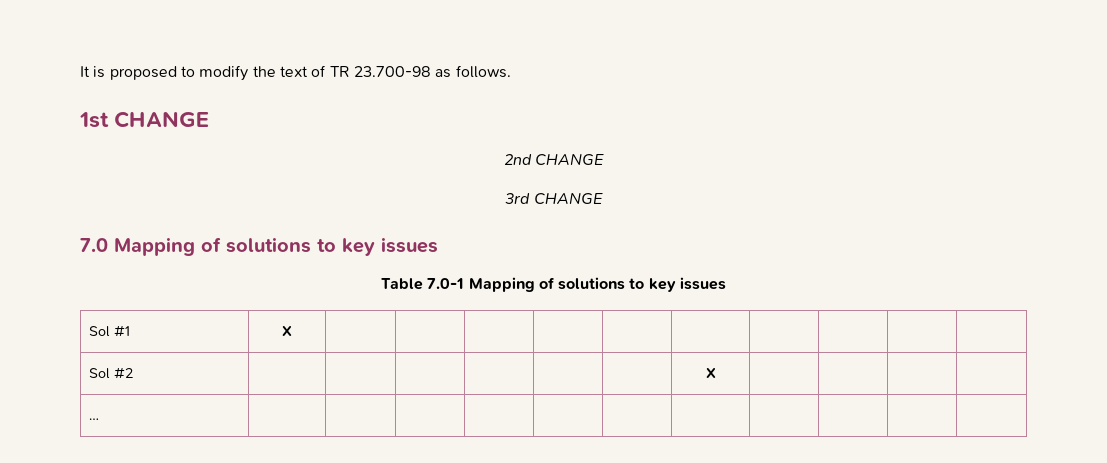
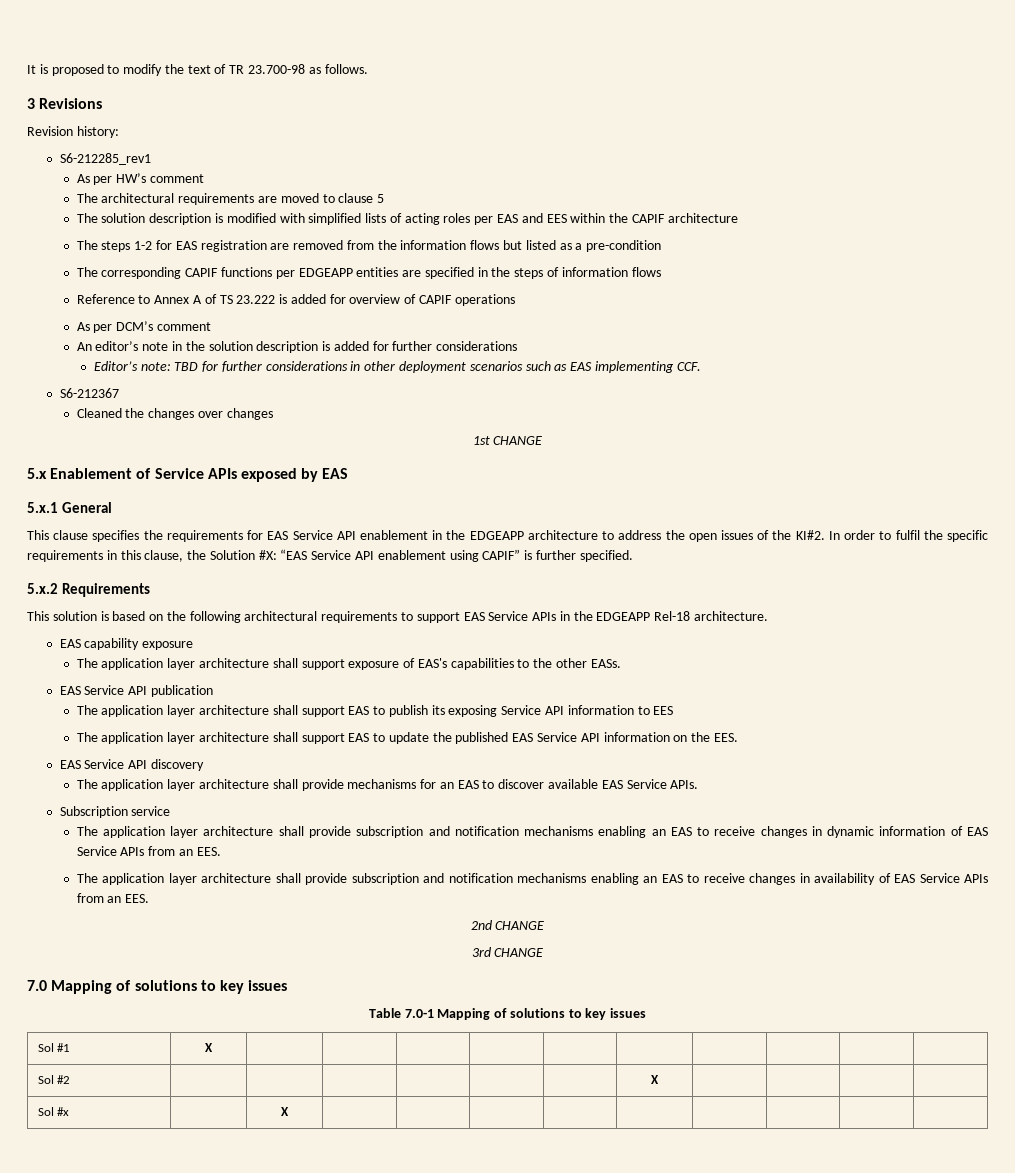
+ 3 Revisions
+ Revision history:
+ S6-212285_rev1
+ As per HW’s comment
+ The architectural requirements are moved to clause 5
+ The solution description is modified with simplified lists of acting roles per EAS and EES within the CAPIF architecture
+ The steps 1-2 for EAS registration are removed from the information flows but listed as a pre-condition
+ The corresponding CAPIF functions per EDGEAPP entities are specified in the steps of information flows
+ Reference to Annex A of TS 23.222 is added for overview of CAPIF operations
+ As per DCM’s comment
+ An editor’s note in the solution description is added for further considerations
+ Editor’s note: TBD for further considerations in other deployment scenarios such as EAS implementing CCF.
+ S6-212367
+ Cleaned the changes over changes
  1st CHANGE
+ 5.x Enablement of Service APIs exposed by EAS
+ 5.x.1 General
+ This clause specifies the requirements for EAS Service API enablement in the EDGEAPP architecture to address the open issues of the KI#2. In order to fulfil the specific requirements in this clause, the Solution #X: “EAS Service API enablement using CAPIF” is further specified.
+ 5.x.2 Requirements
+ This solution is based on the following architectural requirements to support EAS Service APIs in the EDGEAPP Rel-18 architecture.
+ EAS capability exposure
+ The application layer architecture shall support exposure of EAS's capabilities to the other EASs.
+ EAS Service API publication
+ The application layer architecture shall support EAS to publish its exposing Service API information to EES
+ The application layer architecture shall support EAS to update the published EAS Service API information on the EES.
+ EAS Service API discovery
+ The application layer architecture shall provide mechanisms for an EAS to discover available EAS Service APIs.
+ Subscription service
+ The application layer architecture shall provide subscription and notification mechanisms enabling an EAS to receive changes in dynamic information of EAS Service APIs from an EES.
+ The application layer architecture shall provide subscription and notification mechanisms enabling an EAS to receive changes in availability of EAS Service APIs from an EES.
- … | | | | | | | | | | |
+ Sol #x | | X | | | | | | | | |

